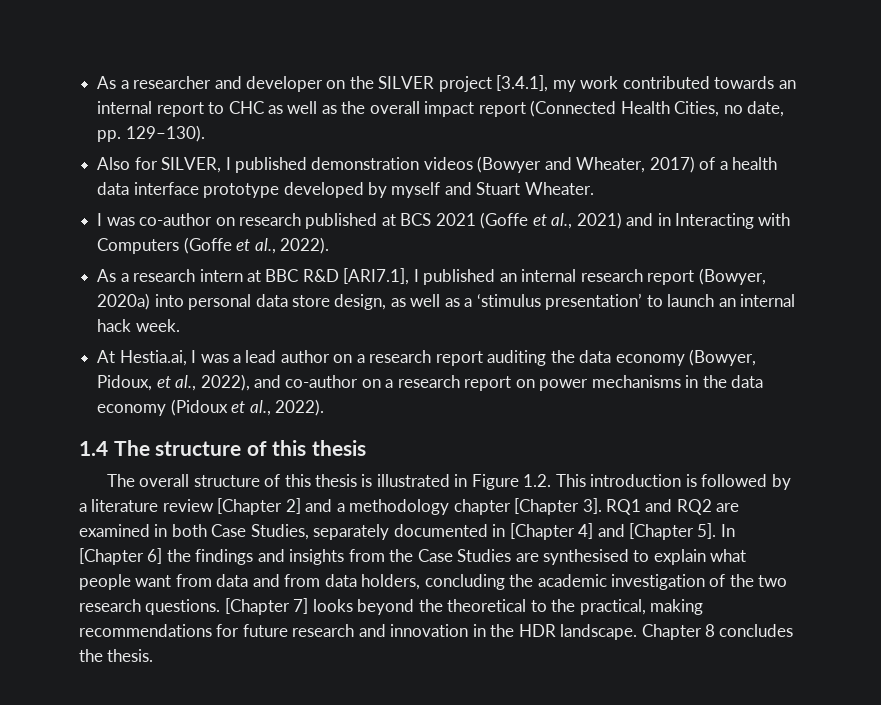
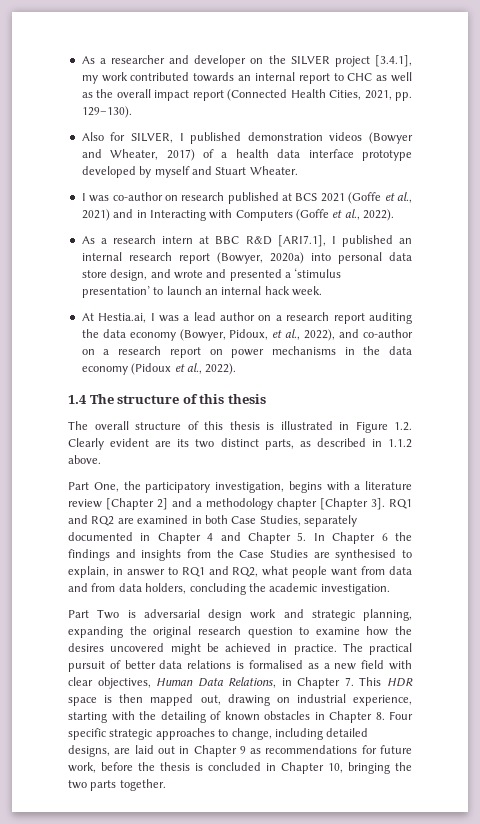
- As a researcher and developer on the SILVER project [3.4.1], my work contributed towards an internal report to CHC as well as the overall impact report (Connected Health Cities, no date, pp. 129–130).
+ As a researcher and developer on the SILVER project [3.4.1], my work contributed towards an internal report to CHC as well as the overall impact report (Connected Health Cities, 2021, pp. 129–130).
- As a research intern at BBC R&D [ARI7.1], I published an internal research report (Bowyer, 2020a) into personal data store design, as well as a ‘stimulus presentation’ to launch an internal hack week.
+ As a research intern at BBC R&D [ARI7.1], I published an internal research report (Bowyer, 2020a) into personal data store design, and wrote and presented a ‘stimulus presentation’ to launch an internal hack week.
- The overall structure of this thesis is illustrated in Figure 1.2. This introduction is followed by a literature review [Chapter 2] and a methodology chapter [Chapter 3].
+ The overall structure of this thesis is illustrated in Figure 1.2. Clearly evident are its two distinct parts, as described in 1.1.2 above.
+ Part One, the participatory investigation, begins with a literature review [Chapter 2] and a methodology chapter [Chapter 3].
- RQ1 and RQ2 are examined in both Case Studies, separately documented in [Chapter 4] and [Chapter 5]. In [Chapter 6] the findings and insights from the Case Studies are synthesised to explain what people want from data and from data holders, concluding the academic investigation of the two research questions. [Chapter 7] looks beyond the theoretical to the practical, making recommendations for future research and innovation in the HDR landscape. Chapter 8 concludes the thesis.
+ RQ1 and RQ2 are examined in both Case Studies, separately documented in Chapter 4 and Chapter 5. In Chapter 6 the findings and insights from the Case Studies are synthesised to explain, in answer to RQ1 and RQ2, what people want from data and from data holders, concluding the academic investigation.
+ Part Two is adversarial design work and strategic planning, expanding the original research question to examine how the desires uncovered might be achieved in practice. The practical pursuit of better data relations is formalised as a new field with clear objectives, Human Data Relations, in Chapter 7. This HDR space is then mapped out, drawing on industrial experience, starting with the detailing of known obstacles in Chapter 8. Four specific strategic approaches to change, including detailed designs, are laid out in Chapter 9 as recommendations for future work, before the thesis is concluded in Chapter 10, bringing the two parts together.

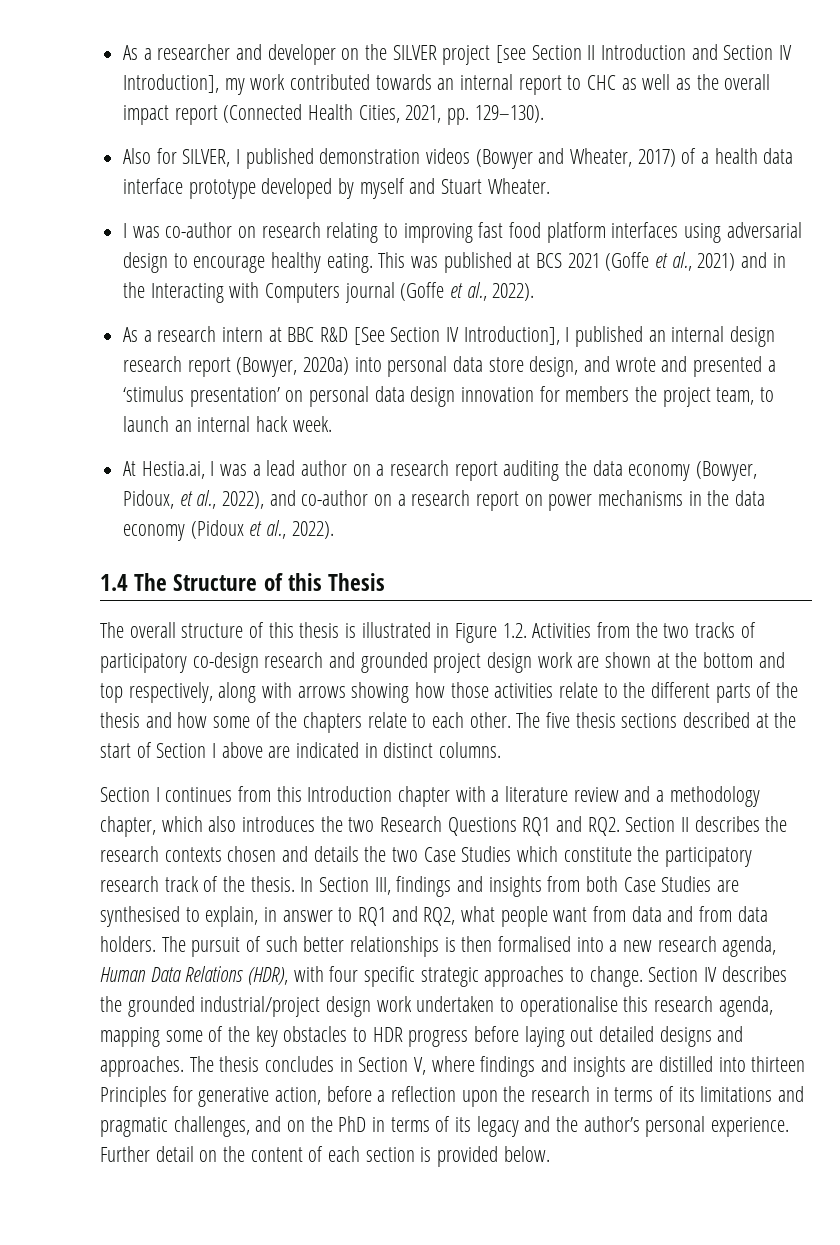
- As a researcher and developer on the SILVER project [3.4.1], my work contributed towards an internal report to CHC as well as the overall impact report (Connected Health Cities, 2021, pp. 129–130).
+ As a researcher and developer on the SILVER project [see Section II Introduction and Section IV Introduction], my work contributed towards an internal report to CHC as well as the overall impact report (Connected Health Cities, 2021, pp. 129–130).
- I was co-author on research published at BCS 2021 (Goffe et al., 2021) and in Interacting with Computers (Goffe et al., 2022).
+ I was co-author on research relating to improving fast food platform interfaces using adversarial design to encourage healthy eating. This was published at BCS 2021 (Goffe et al., 2021) and in the Interacting with Computers journal (Goffe et al., 2022).
- As a research intern at BBC R&D [ARI7.1], I published an internal research report (Bowyer, 2020a) into personal data store design, and wrote and presented a ‘stimulus presentation’ to launch an internal hack week.
+ As a research intern at BBC R&D [See Section IV Introduction], I published an internal design research report (Bowyer, 2020a) into personal data store design, and wrote and presented a ‘stimulus presentation’ on personal data design innovation for members the project team, to launch an internal hack week.
- 1.4 The structure of this thesis
+ 1.4 The Structure of this Thesis
- The overall structure of this thesis is illustrated in Figure 1.2. Clearly evident are its two distinct parts, as described in 1.1.2 above.
- Part One, the participatory investigation, begins with a literature review [Chapter 2] and a methodology chapter [Chapter 3]. RQ1 and RQ2 are examined in both Case Studies, separately documented in Chapter 4 and Chapter 5. In Chapter 6 the findings and insights from the Case Studies are synthesised to explain, in answer to RQ1 and RQ2, what people want from data and from data holders, concluding the academic investigation.
- Part Two is adversarial design work and strategic planning, expanding the original research question to examine how the desires uncovered might be achieved in practice. The practical pursuit of better data relations is formalised as a new field with clear objectives, Human Data Relations, in Chapter 7. This HDR space is then mapped out, drawing on industrial experience, starting with the detailing of known obstacles in Chapter 8. Four specific strategic approaches to change, including detailed designs, are laid out in Chapter 9 as recommendations for future work, before the thesis is concluded in Chapter 10, bringing the two parts together.
+ The overall structure of this thesis is illustrated in Figure 1.2. Activities from the two tracks of participatory co-design research and grounded project design work are shown at the bottom and top respectively, along with arrows showing how those activities relate to the different parts of the thesis and how some of the chapters relate to each other. The five thesis sections described at the start of Section I above are indicated in distinct columns.
+ Section I continues from this Introduction chapter with a literature review and a methodology chapter, which also introduces the two Research Questions RQ1 and RQ2. Section II describes the research contexts chosen and details the two Case Studies which constitute the participatory research track of the thesis. In Section III, findings and insights from both Case Studies are synthesised to explain, in answer to RQ1 and RQ2, what people want from data and from data holders. The pursuit of such better relationships is then formalised into a new research agenda, Human Data Relations (HDR), with four specific strategic approaches to change. Section IV describes the grounded industrial/project design work undertaken to operationalise this research agenda, mapping some of the key obstacles to HDR progress before laying out detailed designs and approaches. The thesis concludes in Section V, where findings and insights are distilled into thirteen Principles for generative action, before a reflection upon the research in terms of its limitations and pragmatic challenges, and on the PhD in terms of its legacy and the author’s personal experience. Further detail on the content of each section is provided below.

